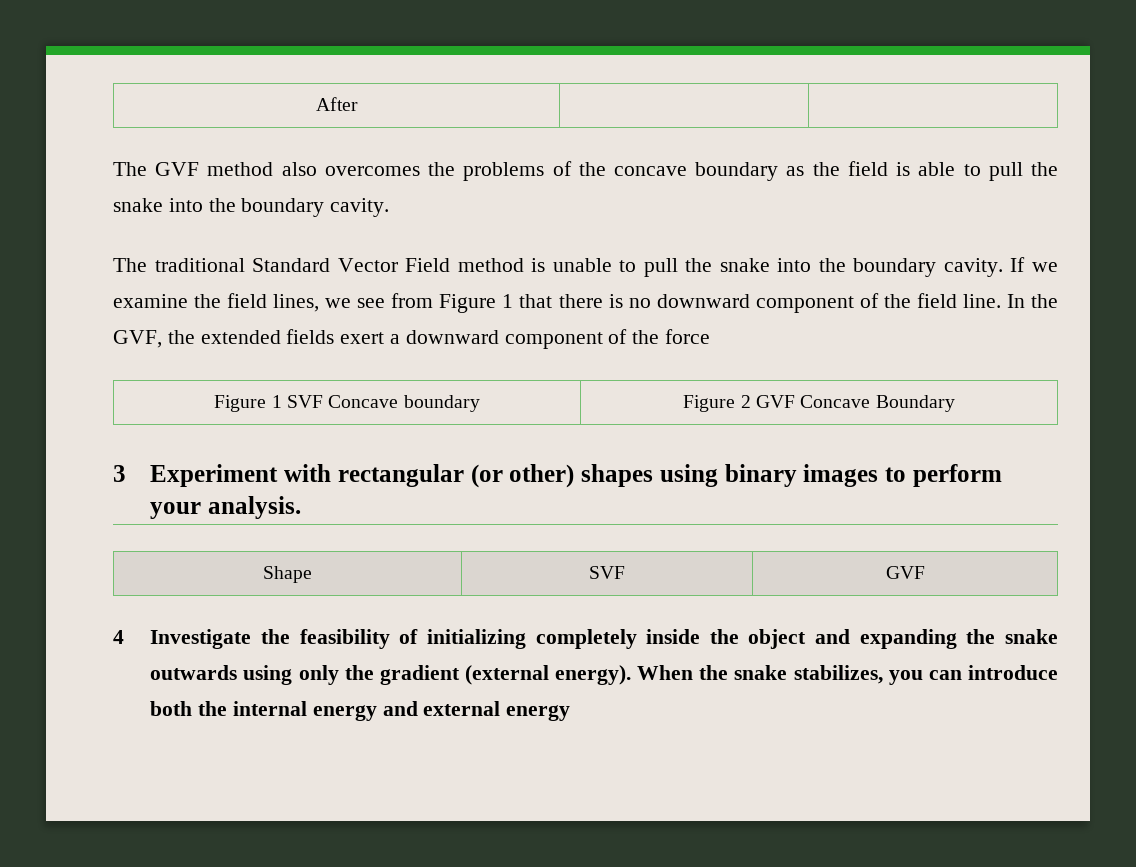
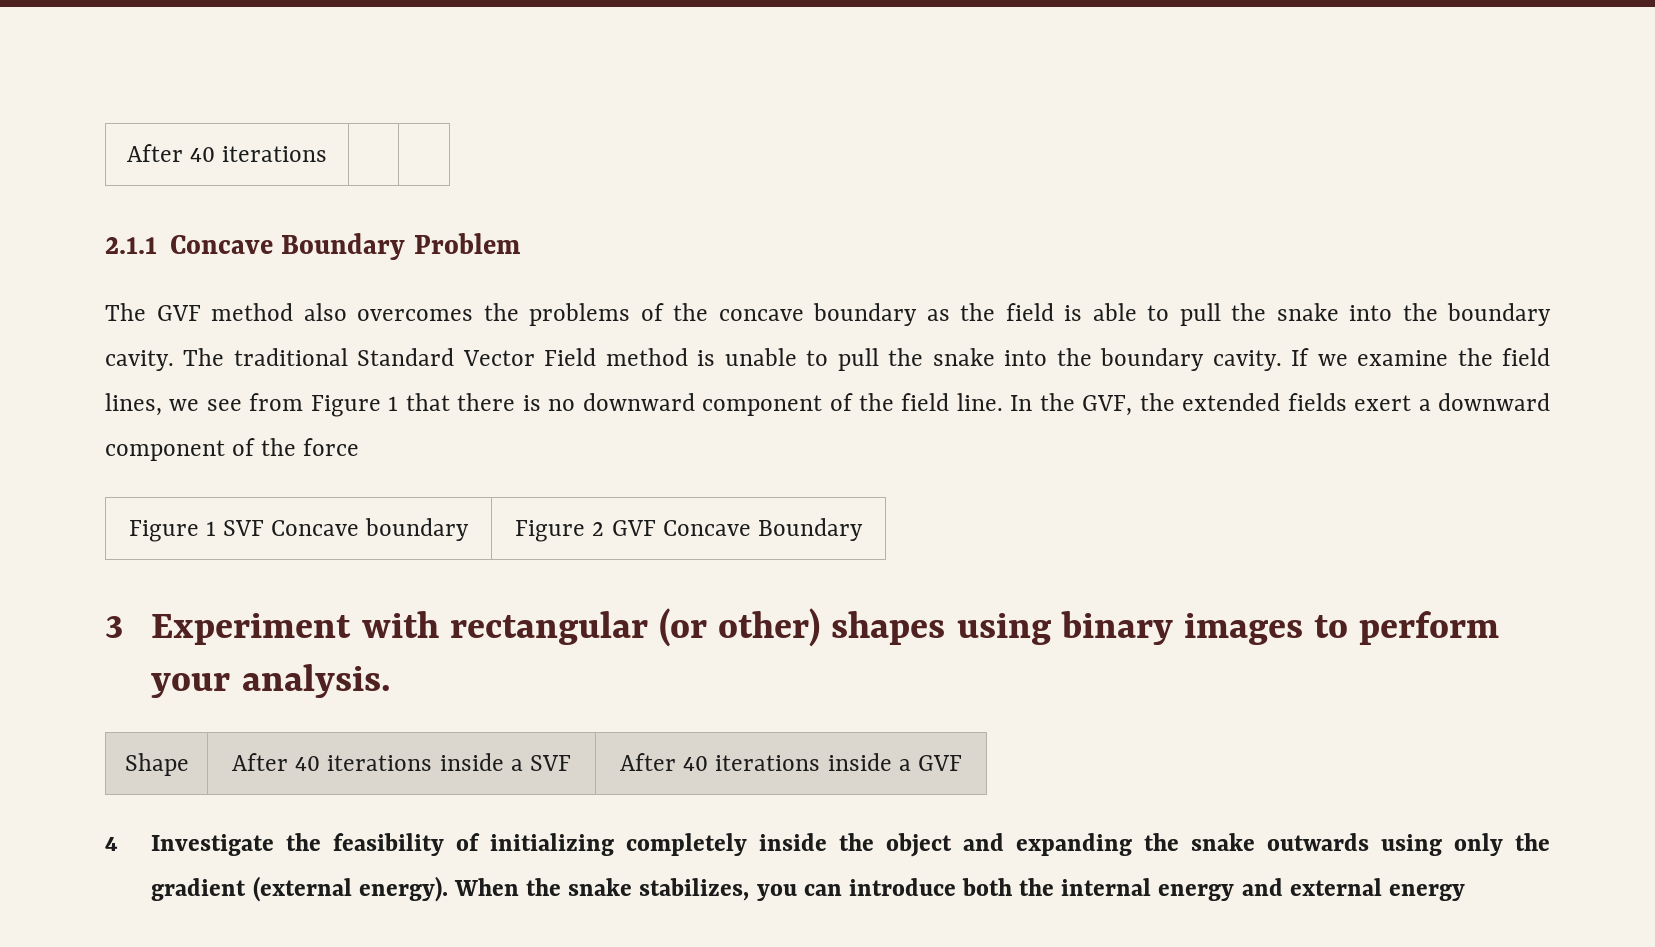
- After | |
+ After 40 iterations | |
+ 2.1.1 Concave Boundary Problem
- The GVF method also overcomes the problems of the concave boundary as the field is able to pull the snake into the boundary cavity.
- The traditional Standard Vector Field method is unable to pull the snake into the boundary cavity.
+ The GVF method also overcomes the problems of the concave boundary as the field is able to pull the snake into the boundary cavity. The traditional Standard Vector Field method is unable to pull the snake into the boundary cavity.
- Shape | SVF | GVF
+ Shape | After 40 iterations inside a SVF | After 40 iterations inside a GVF

